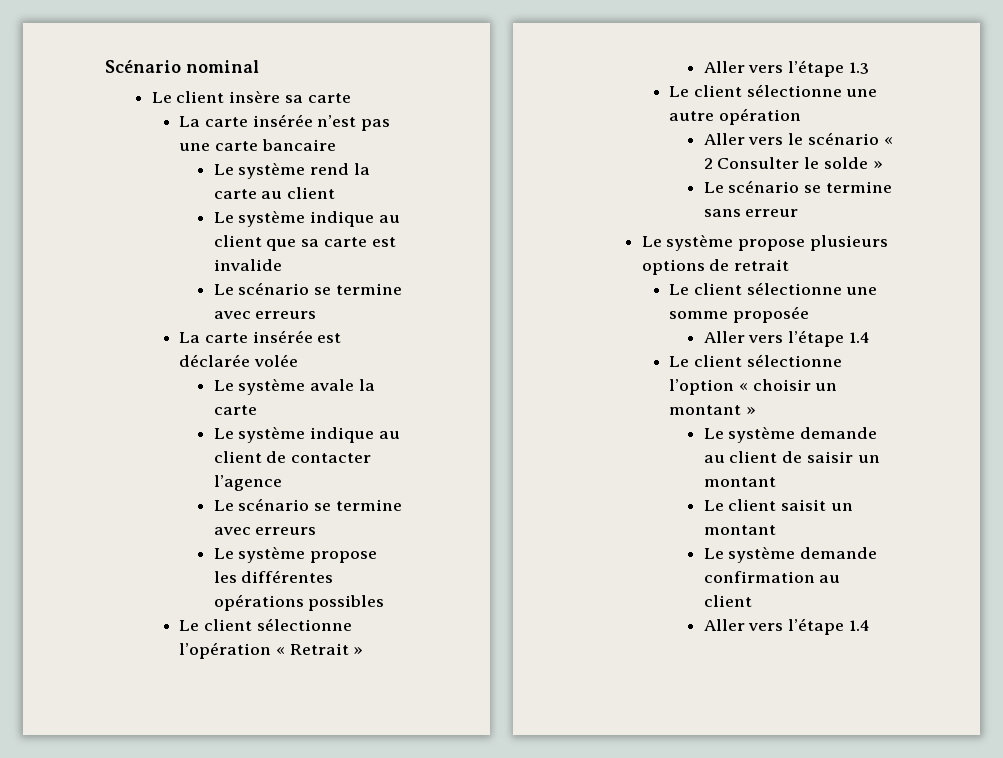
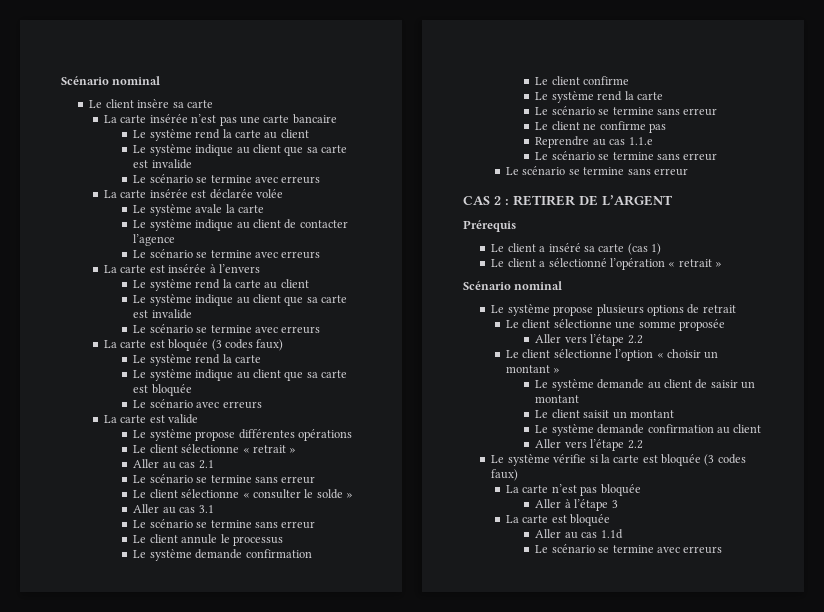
- Le système propose les différentes opérations possibles
- Le client sélectionne l’opération « Retrait »
- Aller vers l’étape 1.3
- Le client sélectionne une autre opération
- Aller vers le scénario « 2 Consulter le solde »
+ La carte est insérée à l’envers
+ Le système rend la carte au client
+ Le système indique au client que sa carte est invalide
+ Le scénario se termine avec erreurs
+ La carte est bloquée (3 codes faux)
+ Le système rend la carte
+ Le système indique au client que sa carte est bloquée
+ Le scénario avec erreurs
+ La carte est valide
+ Le système propose différentes opérations
+ Le client sélectionne « retrait »
+ Aller au cas 2.1
  Le scénario se termine sans erreur
+ Le client sélectionne « consulter le solde »
+ Aller au cas 3.1
+ Le scénario se termine sans erreur
+ Le client annule le processus
+ Le système demande confirmation
+ Le client confirme
+ Le système rend la carte
+ Le scénario se termine sans erreur
+ Le client ne confirme pas
+ Reprendre au cas 1.1.e
+ Le scénario se termine sans erreur
+ Le scénario se termine sans erreur
+ CAS 2 : RETIRER DE L’ARGENT
+ Prérequis
+ Le client a inséré sa carte (cas 1)
+ Le client a sélectionné l’opération « retrait »
+ Scénario nominal
  Le client sélectionne une somme proposée
- Aller vers l’étape 1.4
+ Aller vers l’étape 2.2
  Le système demande confirmation au client
- Aller vers l’étape 1.4
+ Aller vers l’étape 2.2
+ Le système vérifie si la carte est bloquée (3 codes faux)
+ La carte n’est pas bloquée
+ Aller à l’étape 3
+ La carte est bloquée
+ Aller au cas 1.1d
+ Le scénario se termine avec erreurs

